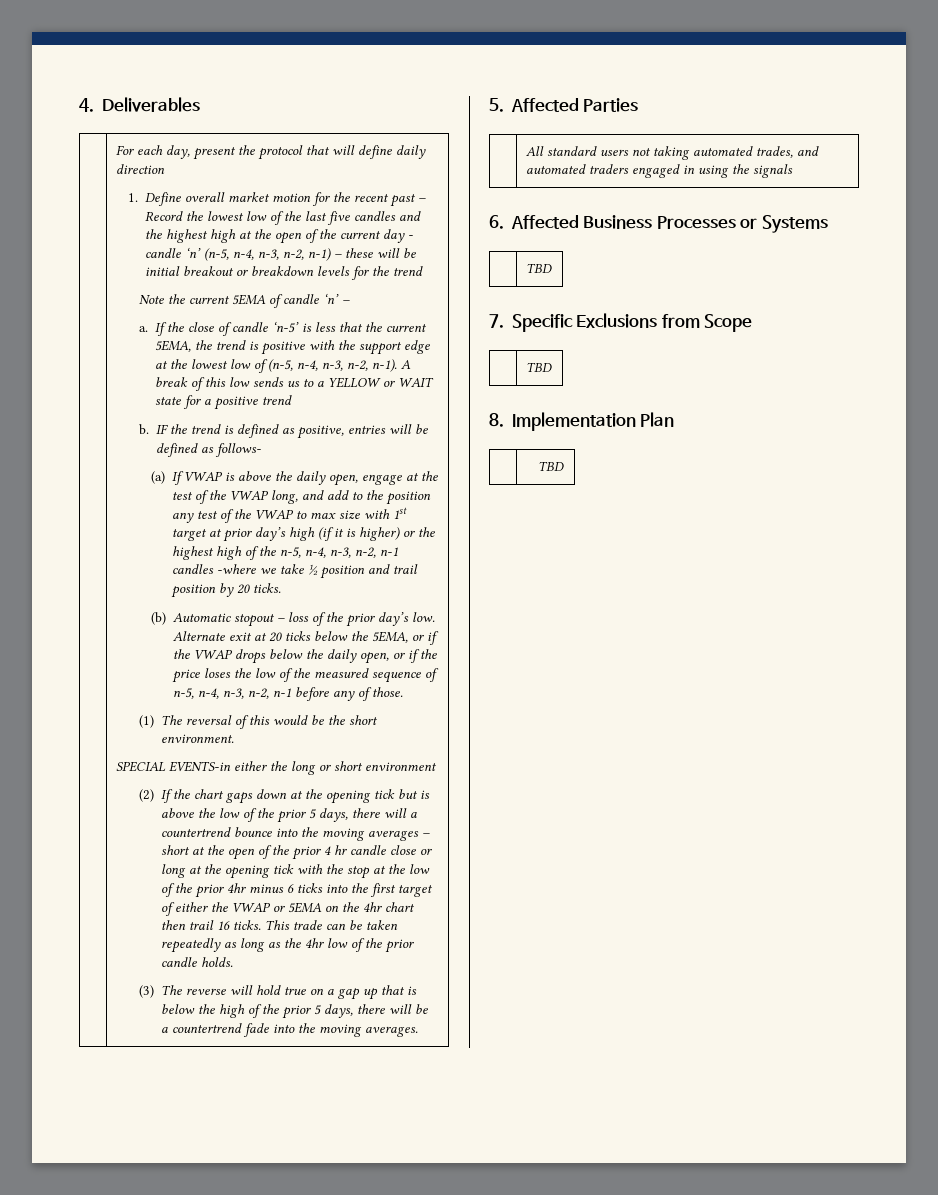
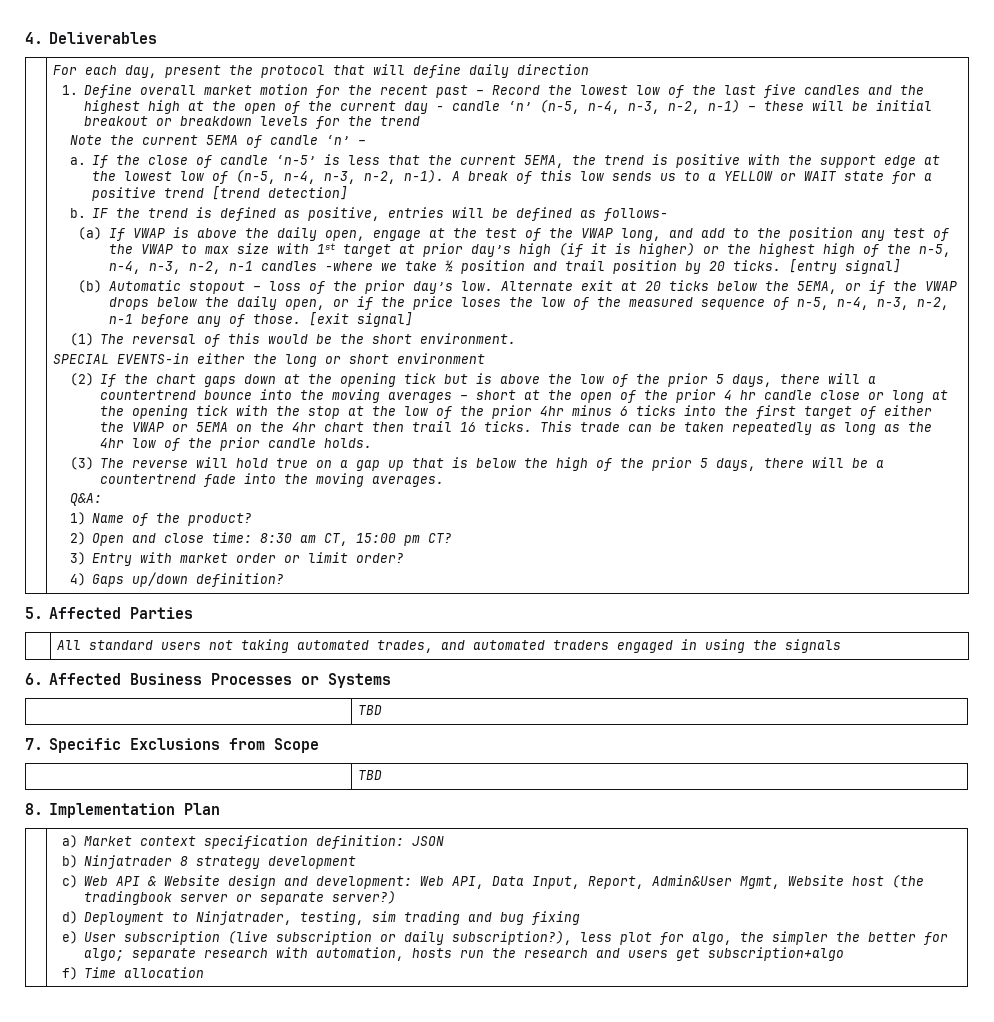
- A break of this low sends us to a YELLOW or WAIT state for a positive trend
+ A break of this low sends us to a YELLOW or WAIT state for a positive trend [trend detection]
+ [entry signal]
+ [exit signal]
+ Q&A:
+ 1) Name of the product?
+ 2) Open and close time: 8:30 am CT, 15:00 pm CT?
+ 3) Entry with market order or limit order?
+ 4) Gaps up/down definition?
  8. Implementation Plan
- | TBD
+ | a) Market context specification definition: JSON
+ b) Ninjatrader 8 strategy development
+ c) Web API & Website design and development: Web API, Data Input, Report, Admin&User Mgmt, Website host (the tradingbook server or separate server?)
+ d) Deployment to Ninjatrader, testing, sim trading and bug fixing
+ e) User subscription (live subscription or daily subscription?), less plot for algo, the simpler the better for algo; separate research with automation, hosts run the research and users get subscription+algo
+ f) Time allocation

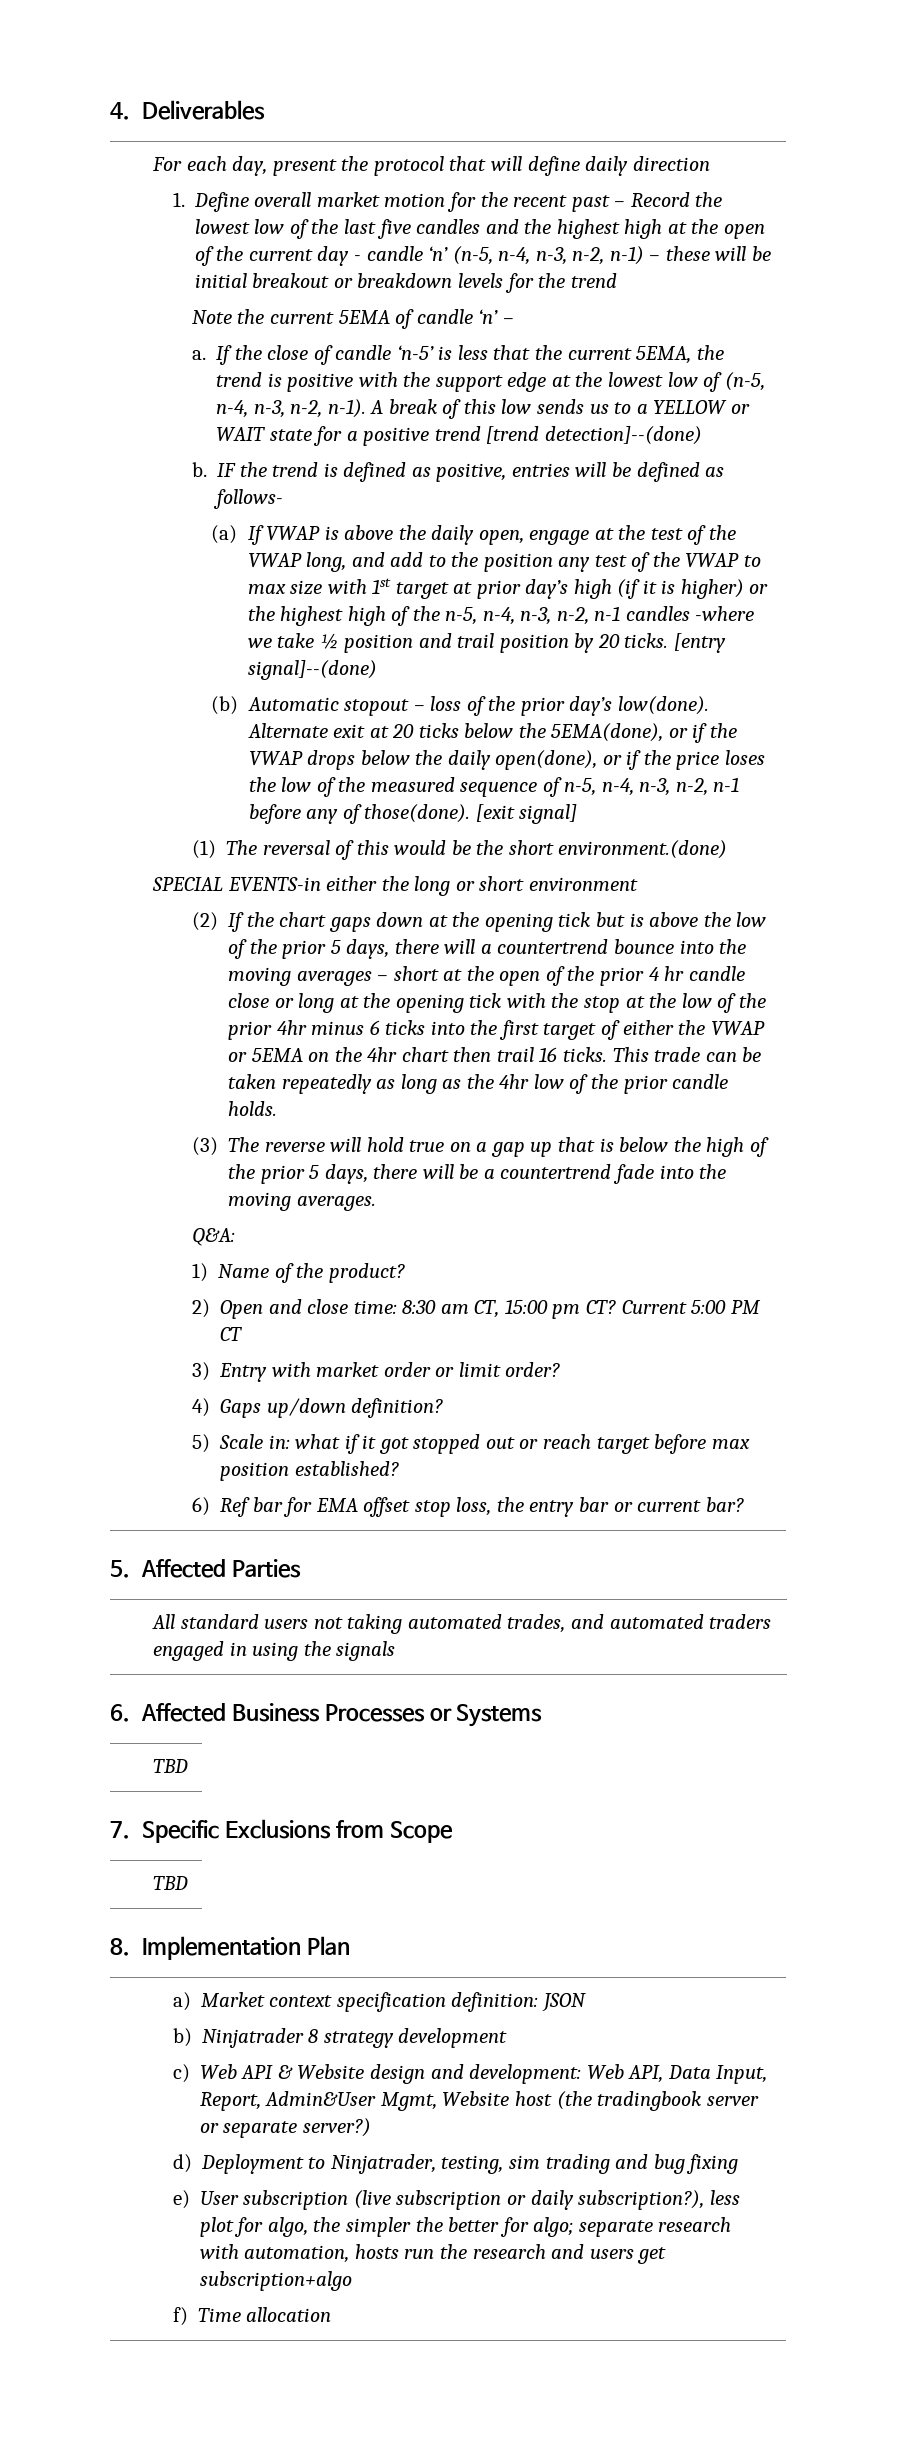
- A break of this low sends us to a YELLOW or WAIT state for a positive trend [trend detection]
+ A break of this low sends us to a YELLOW or WAIT state for a positive trend [trend detection]--(done)
- [entry signal]
+ [entry signal]--(done)
- (b) Automatic stopout – loss of the prior day’s low.
+ (b) Automatic stopout – loss of the prior day’s low(done).
- Alternate exit at 20 ticks below the 5EMA, or if the VWAP drops below the daily open, or if the price loses the low of the measured sequence of n-5, n-4, n-3, n-2, n-1 before any of those.
+ Alternate exit at 20 ticks below the 5EMA(done), or if the VWAP drops below the daily open(done), or if the price loses the low of the measured sequence of n-5, n-4, n-3, n-2, n-1 before any of those(done).
- (1) The reversal of this would be the short environment.
+ (1) The reversal of this would be the short environment.(done)
+ Current 5:00 PM CT
+ 5) Scale in: what if it got stopped out or reach target before max position established?
+ 6) Ref bar for EMA offset stop loss, the entry bar or current bar?

